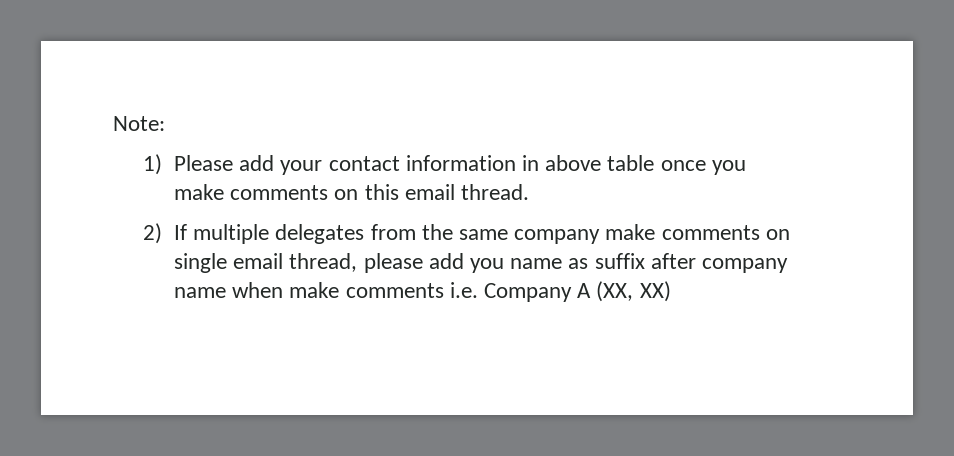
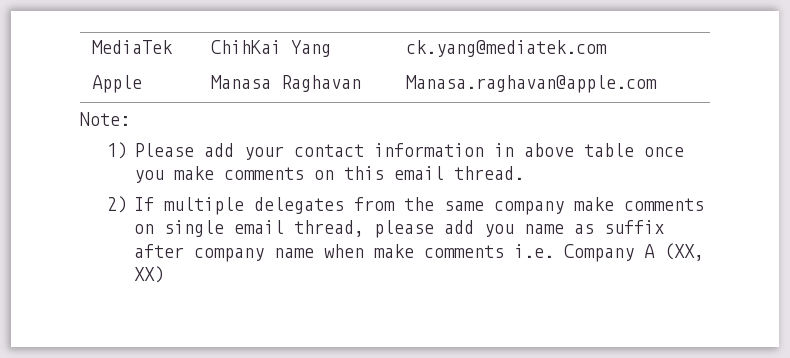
+ MediaTek | ChihKai Yang | ck.yang@mediatek.com
+ Apple | Manasa Raghavan | Manasa.raghavan@apple.com

